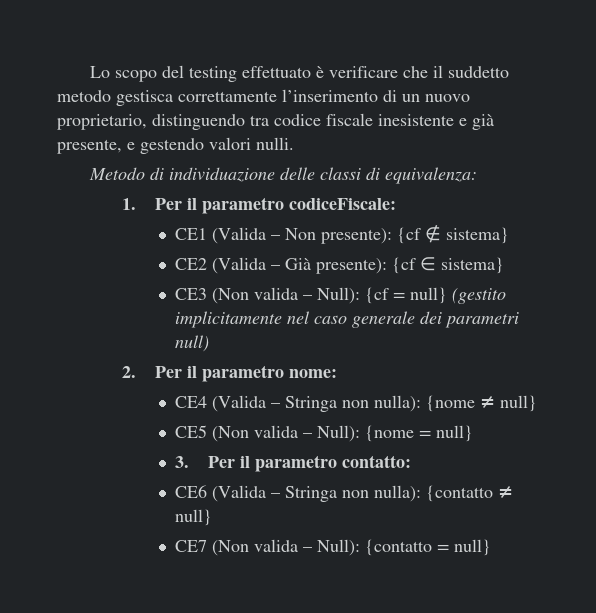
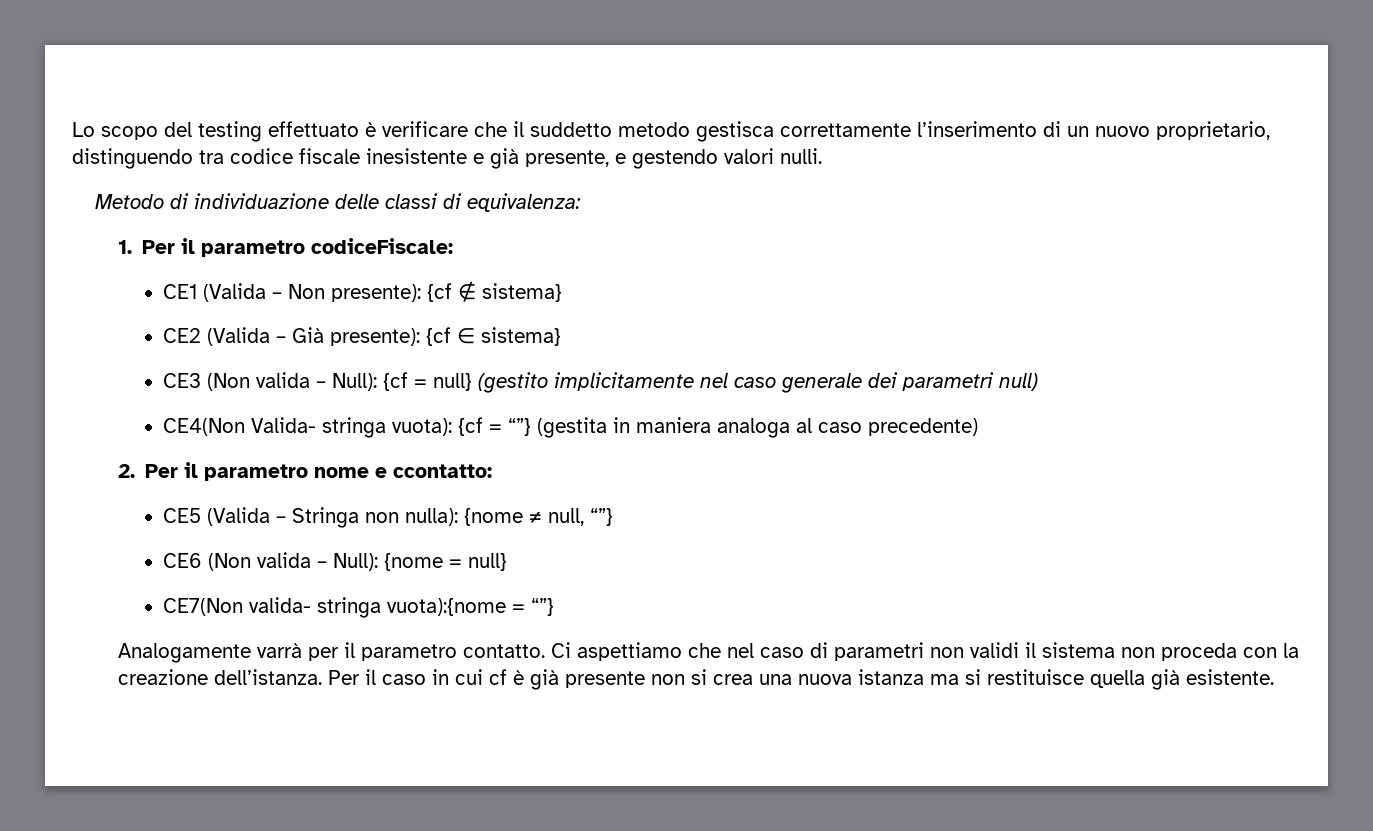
+ CE4(Non Valida- stringa vuota): {cf = “”} (gestita in maniera analoga al caso precedente)
- 2. Per il parametro nome:
- CE4 (Valida – Stringa non nulla): {nome ≠ null}
- CE5 (Non valida – Null): {nome = null}
+ 2. Per il parametro nome e ccontatto:
+ CE5 (Valida – Stringa non nulla): {nome ≠ null, “”}
+ CE6 (Non valida – Null): {nome = null}
- 3. Per il parametro contatto:
- CE6 (Valida – Stringa non nulla): {contatto ≠ null}
- CE7 (Non valida – Null): {contatto = null}
+ CE7(Non valida- stringa vuota):{nome = “”}
+ Analogamente varrà per il parametro contatto. Ci aspettiamo che nel caso di parametri non validi il sistema non proceda con la creazione dell’istanza. Per il caso in cui cf è già presente non si crea una nuova istanza ma si restituisce quella già esistente.

